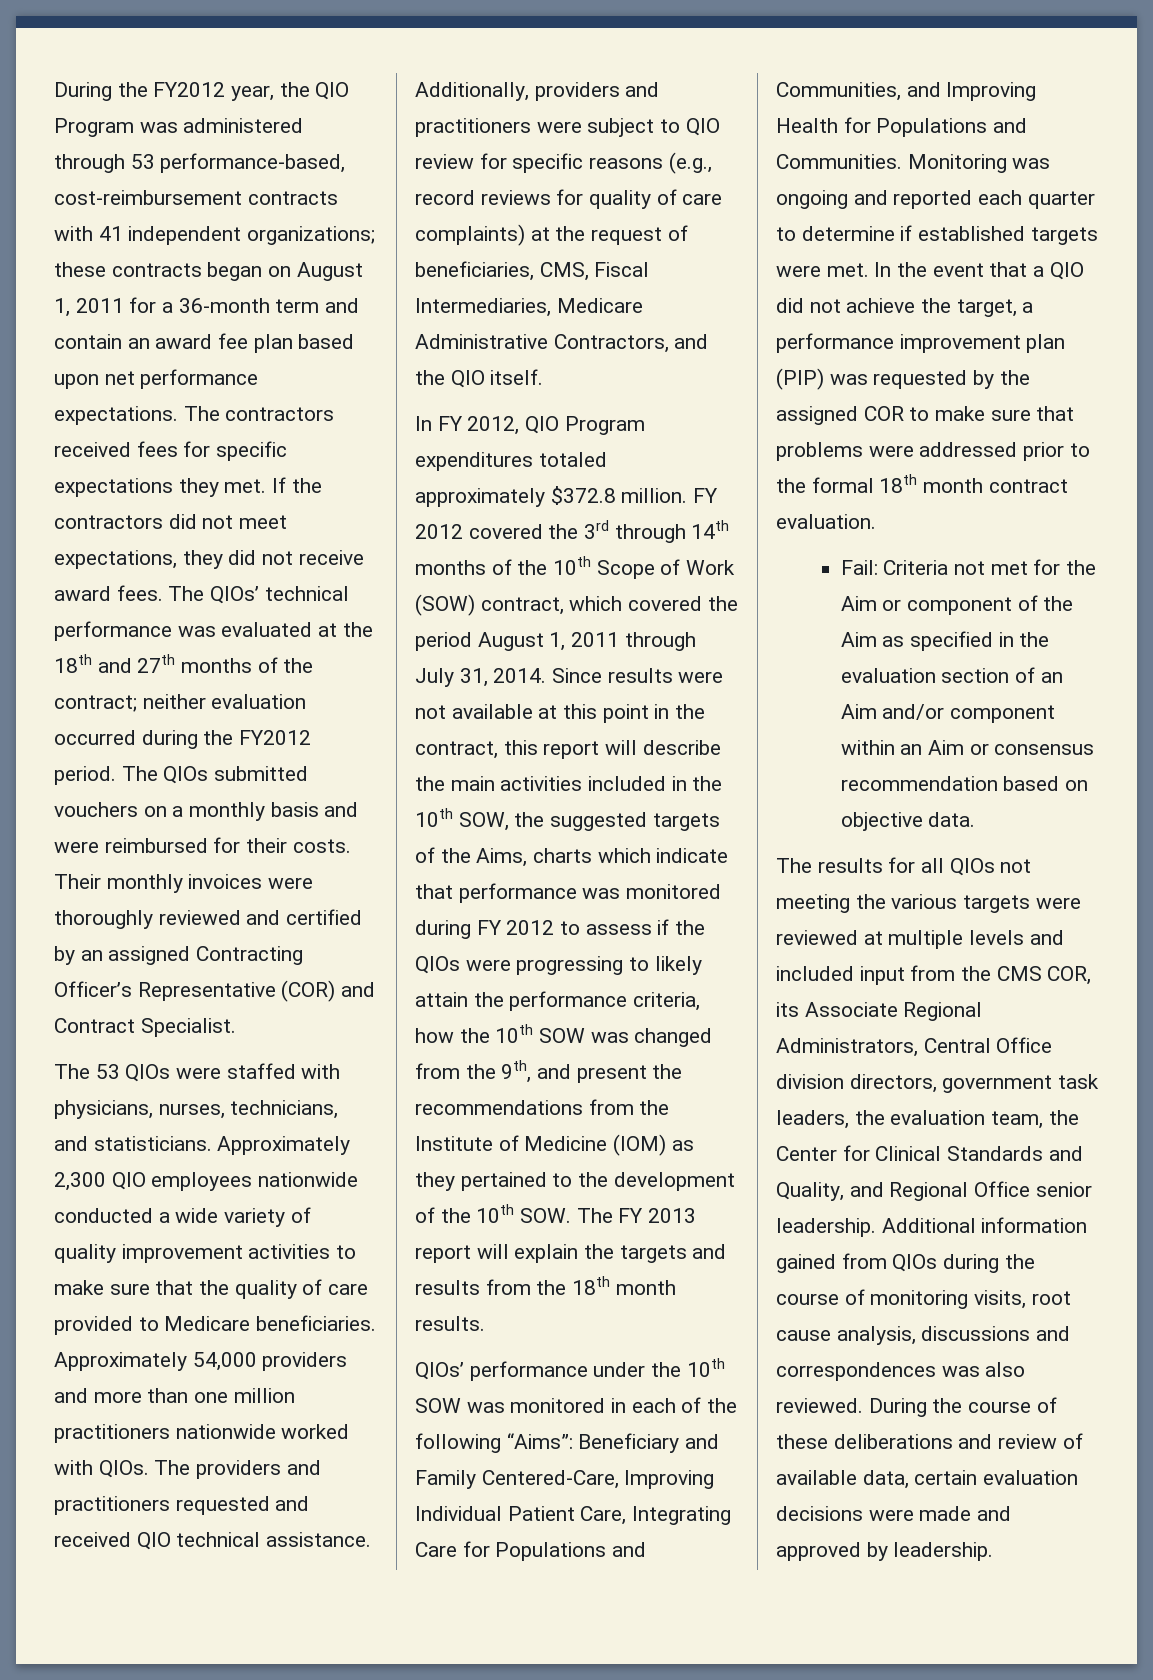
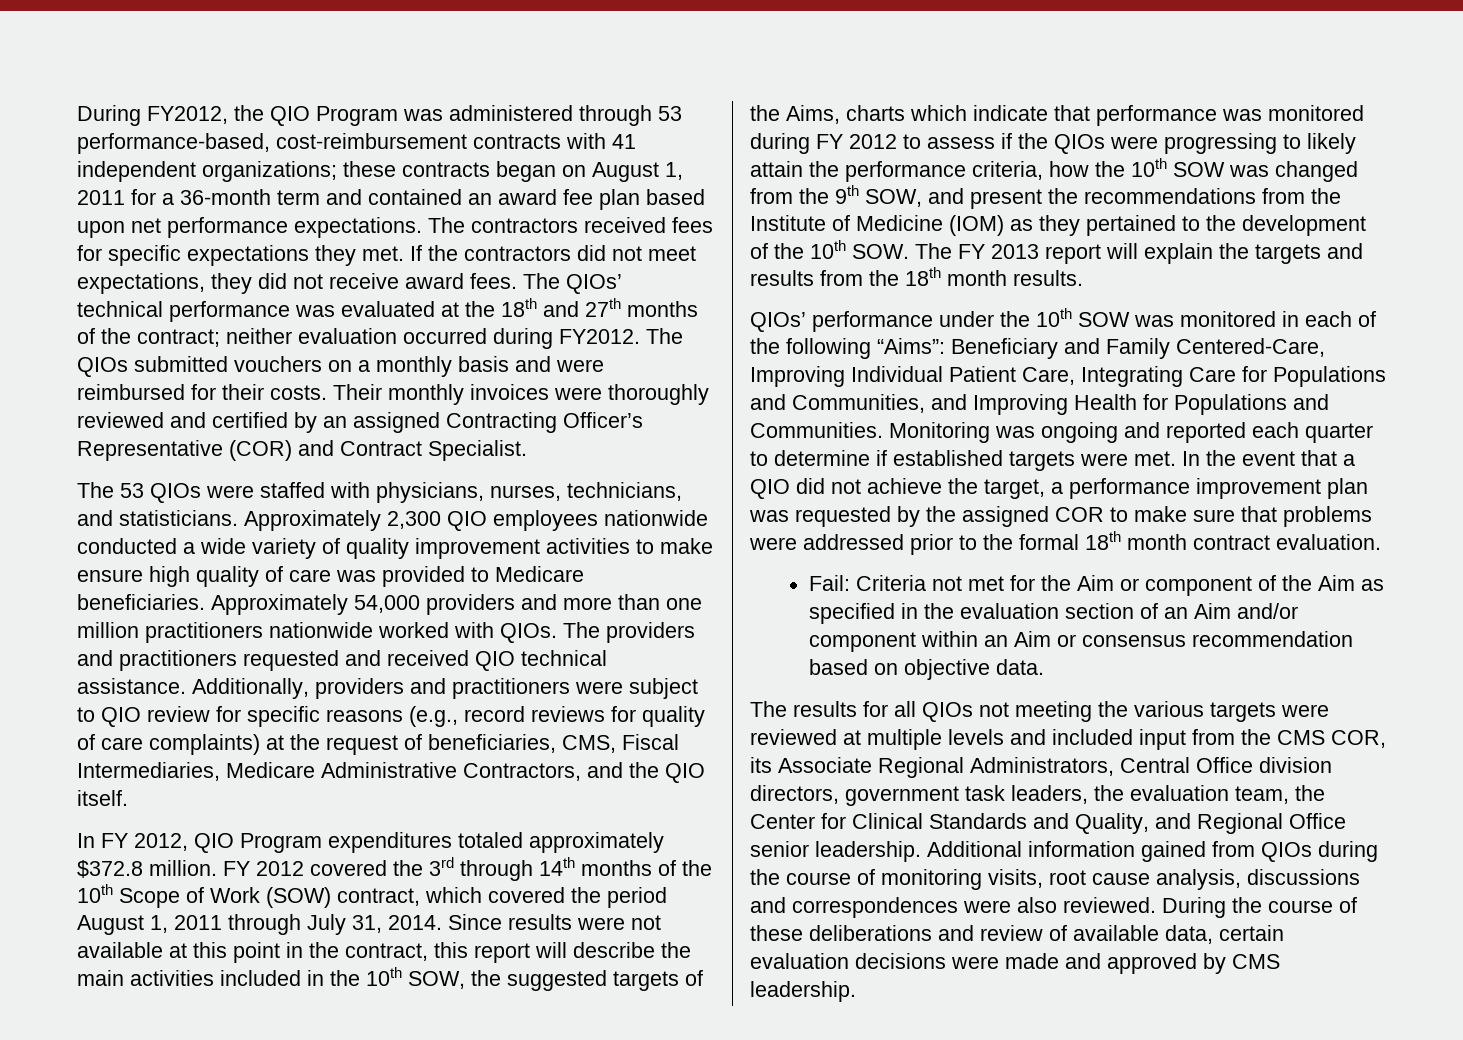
- During the FY2012 year, the QIO Program was administered through 53 performance-based, cost-reimbursement contracts with 41 independent organizations; these contracts began on August 1, 2011 for a 36-month term and contain an award fee plan based upon net performance expectations.
+ During FY2012, the QIO Program was administered through 53 performance-based, cost-reimbursement contracts with 41 independent organizations; these contracts began on August 1, 2011 for a 36-month term and contained an award fee plan based upon net performance expectations.
- The QIOs’ technical performance was evaluated at the 18th and 27th months of the contract; neither evaluation occurred during the FY2012 period.
+ The QIOs’ technical performance was evaluated at the 18th and 27th months of the contract; neither evaluation occurred during FY2012.
- Approximately 2,300 QIO employees nationwide conducted a wide variety of quality improvement activities to make sure that the quality of care provided to Medicare beneficiaries.
+ Approximately 2,300 QIO employees nationwide conducted a wide variety of quality improvement activities to make ensure high quality of care was provided to Medicare beneficiaries.
- Since results were not available at this point in the contract, this report will describe the main activities included in the 10th SOW, the suggested targets of the Aims, charts which indicate that performance was monitored during FY 2012 to assess if the QIOs were progressing to likely attain the performance criteria, how the 10th SOW was changed from the 9th, and present the recommendations from the Institute of Medicine (IOM) as they pertained to the development of the 10th SOW. The FY 2013 report will explain the targets and results from the 18th month results.
+ Since results were not available at this point in the contract, this report will describe the main activities included in the 10th SOW, the suggested targets of the Aims, charts which indicate that performance was monitored during FY 2012 to assess if the QIOs were progressing to likely attain the performance criteria, how the 10th SOW was changed from the 9th SOW, and present the recommendations from the Institute of Medicine (IOM) as they pertained to the development of the 10th SOW. The FY 2013 report will explain the targets and results from the 18th month results.
- In the event that a QIO did not achieve the target, a performance improvement plan (PIP) was requested by the assigned COR to make sure that problems were addressed prior to the formal 18th month contract evaluation.
+ In the event that a QIO did not achieve the target, a performance improvement plan was requested by the assigned COR to make sure that problems were addressed prior to the formal 18th month contract evaluation.
- Additional information gained from QIOs during the course of monitoring visits, root cause analysis, discussions and correspondences was also reviewed.
+ Additional information gained from QIOs during the course of monitoring visits, root cause analysis, discussions and correspondences were also reviewed.
- During the course of these deliberations and review of available data, certain evaluation decisions were made and approved by leadership.
+ During the course of these deliberations and review of available data, certain evaluation decisions were made and approved by CMS leadership.

